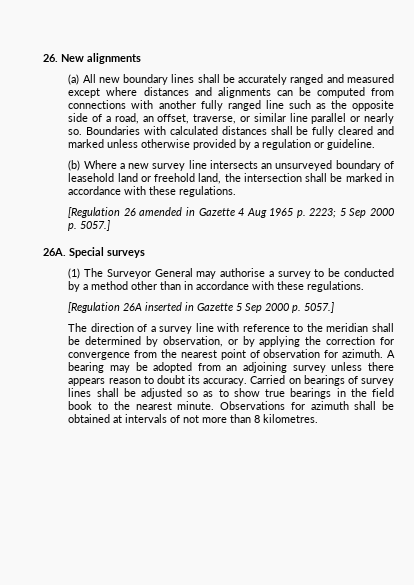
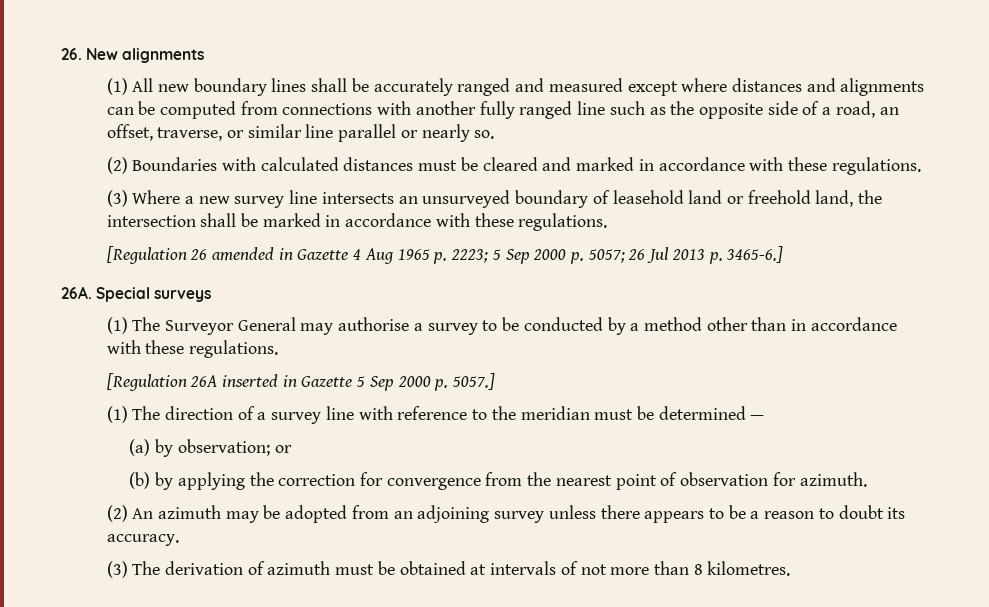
- (a) All new boundary lines shall be accurately ranged and measured except where distances and alignments can be computed from connections with another fully ranged line such as the opposite side of a road, an offset, traverse, or similar line parallel or nearly so. Boundaries with calculated distances shall be fully cleared and marked unless otherwise provided by a regulation or guideline.
- (b) Where a new survey line intersects an unsurveyed boundary of leasehold land or freehold land, the intersection shall be marked in accordance with these regulations.
+ (1) All new boundary lines shall be accurately ranged and measured except where distances and alignments can be computed from connections with another fully ranged line such as the opposite side of a road, an offset, traverse, or similar line parallel or nearly so.
+ (2) Boundaries with calculated distances must be cleared and marked in accordance with these regulations.
+ (3) Where a new survey line intersects an unsurveyed boundary of leasehold land or freehold land, the intersection shall be marked in accordance with these regulations.
- [Regulation 26 amended in Gazette 4 Aug 1965 p. 2223; 5 Sep 2000 p. 5057.]
+ [Regulation 26 amended in Gazette 4 Aug 1965 p. 2223; 5 Sep 2000 p. 5057; 26 Jul 2013 p. 3465-6.]
- The direction of a survey line with reference to the meridian shall be determined by observation, or by applying the correction for convergence from the nearest point of observation for azimuth. A bearing may be adopted from an adjoining survey unless there appears reason to doubt its accuracy. Carried on bearings of survey lines shall be adjusted so as to show true bearings in the field book to the nearest minute. Observations for azimuth shall be obtained at intervals of not more than 8 kilometres.
+ (1) The direction of a survey line with reference to the meridian must be determined —
+ (a) by observation; or
+ (b) by applying the correction for convergence from the nearest point of observation for azimuth.
+ (2) An azimuth may be adopted from an adjoining survey unless there appears to be a reason to doubt its accuracy.
+ (3) The derivation of azimuth must be obtained at intervals of not more than 8 kilometres.

